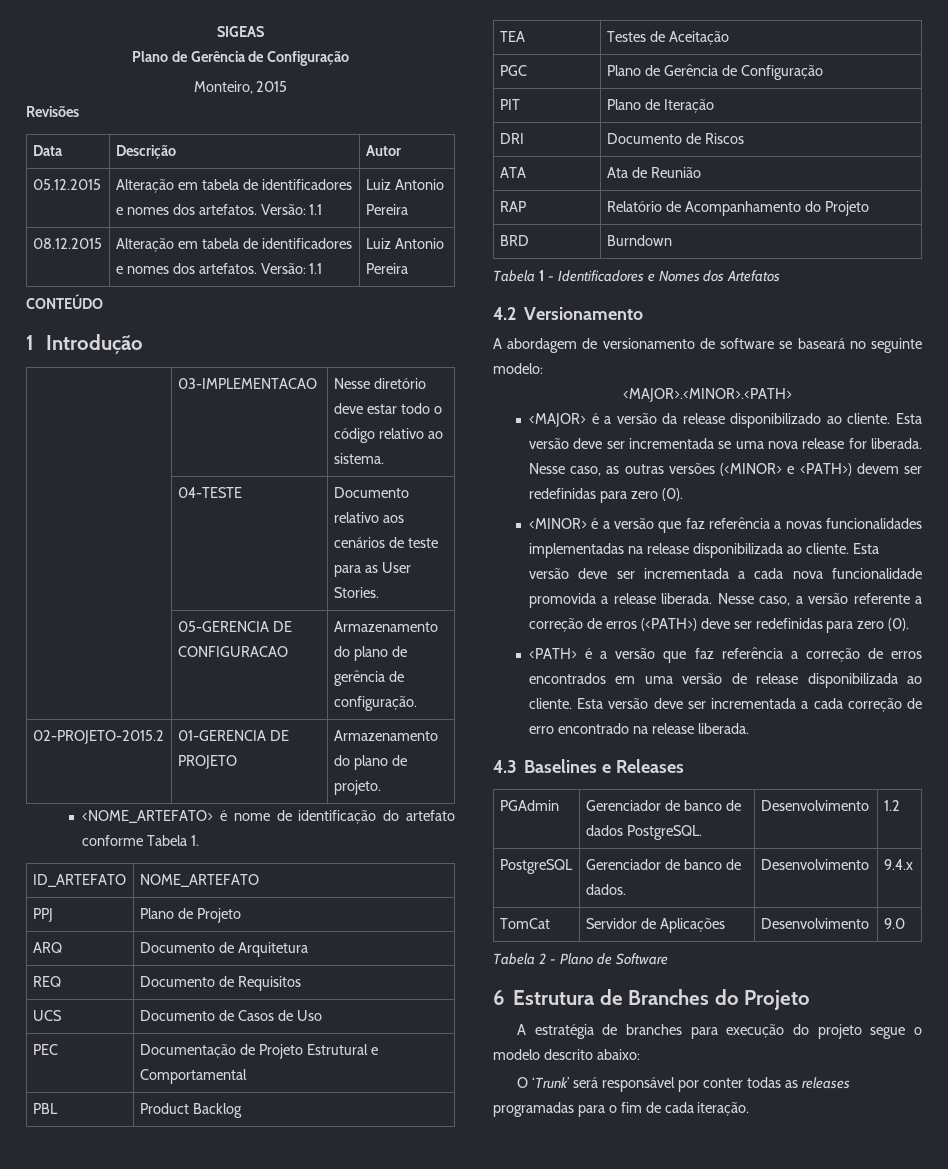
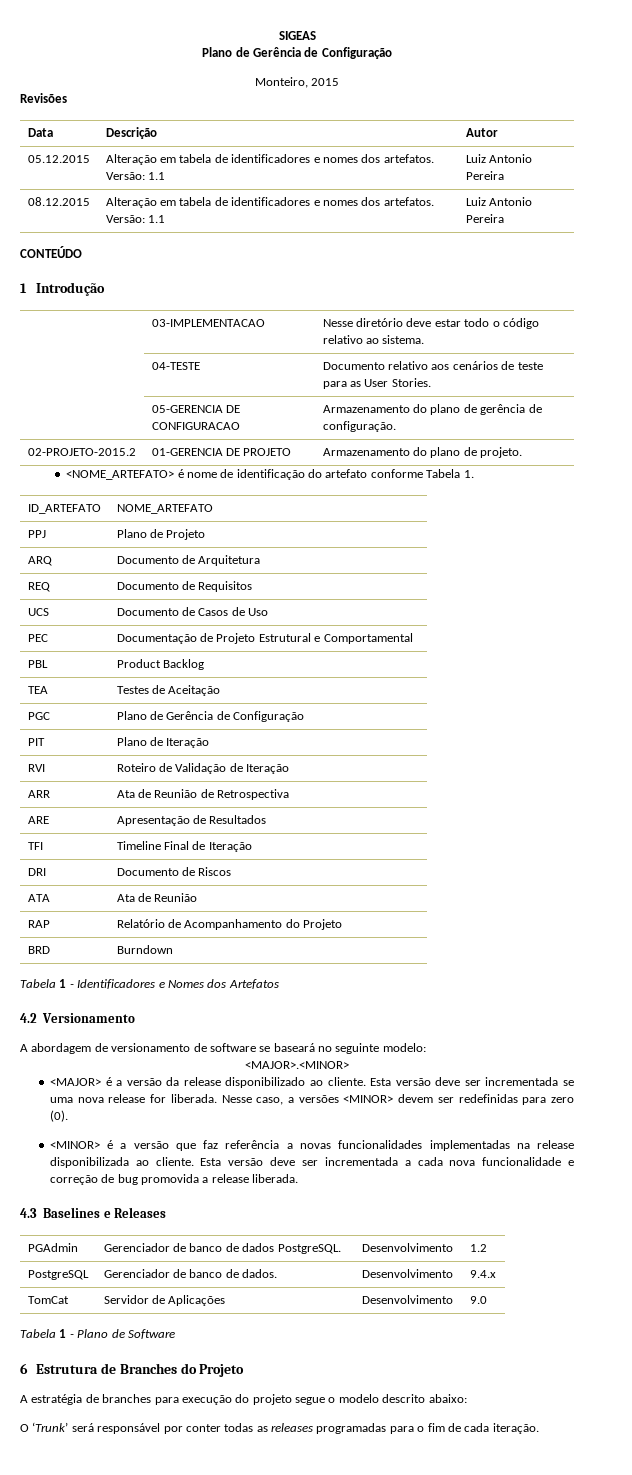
+ RVI | Roteiro de Validação de Iteração
+ ARR | Ata de Reunião de Retrospectiva
+ ARE | Apresentação de Resultados
+ TFI | Timeline Final de Iteração
- <MAJOR>.<MINOR>.<PATH>
+ <MAJOR>.<MINOR>
- Nesse caso, as outras versões (<MINOR> e <PATH>) devem ser redefinidas para zero (0).
+ Nesse caso, a versões <MINOR> devem ser redefinidas para zero (0).
- Esta versão deve ser incrementada a cada nova funcionalidade promovida a release liberada. Nesse caso, a versão referente a correção de erros (<PATH>) deve ser redefinidas para zero (0).
- <PATH> é a versão que faz referência a correção de erros encontrados em uma versão de release disponibilizada ao cliente. Esta versão deve ser incrementada a cada correção de erro encontrado na release liberada.
+ Esta versão deve ser incrementada a cada nova funcionalidade e correção de bug promovida a release liberada.
- Tabela 2 - Plano de Software
+ Tabela 1 - Plano de Software

